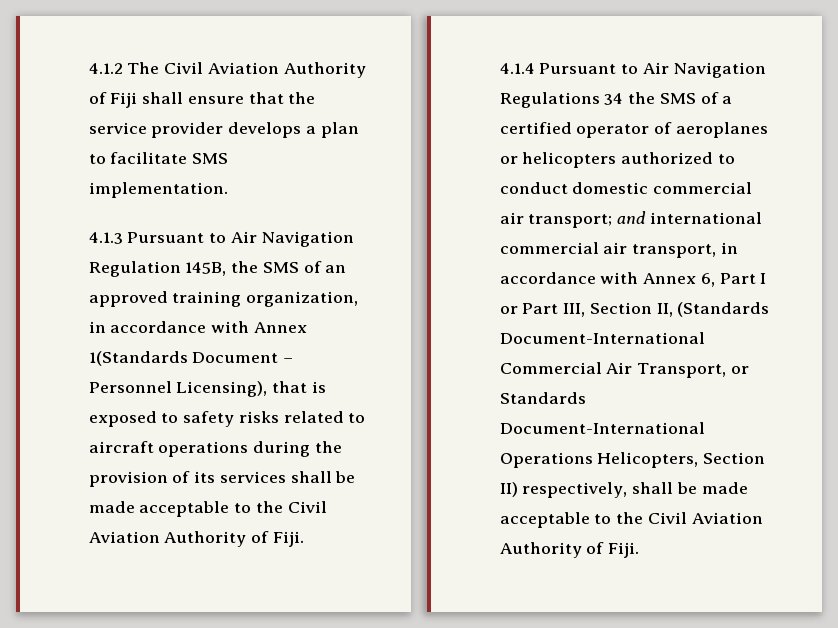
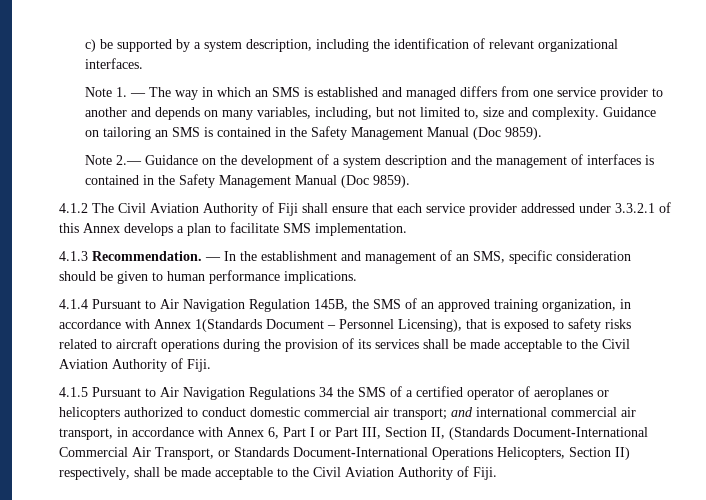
+ c) be supported by a system description, including the identification of relevant organizational interfaces.
+ Note 1. — The way in which an SMS is established and managed differs from one service provider to another and depends on many variables, including, but not limited to, size and complexity. Guidance on tailoring an SMS is contained in the Safety Management Manual (Doc 9859).
+ Note 2.— Guidance on the development of a system description and the management of interfaces is contained in the Safety Management Manual (Doc 9859).
- 4.1.2 The Civil Aviation Authority of Fiji shall ensure that the service provider develops a plan to facilitate SMS implementation.
+ 4.1.2 The Civil Aviation Authority of Fiji shall ensure that each service provider addressed under 3.3.2.1 of this Annex develops a plan to facilitate SMS implementation.
- 4.1.3 Pursuant to Air Navigation Regulation 145B, the SMS of an approved training organization, in accordance with Annex 1(Standards Document – Personnel Licensing), that is exposed to safety risks related to aircraft operations during the provision of its services shall be made acceptable to the Civil Aviation Authority of Fiji.
+ 4.1.3 Recommendation. — In the establishment and management of an SMS, specific consideration should be given to human performance implications.
+ 4.1.4 Pursuant to Air Navigation Regulation 145B, the SMS of an approved training organization, in accordance with Annex 1(Standards Document – Personnel Licensing), that is exposed to safety risks related to aircraft operations during the provision of its services shall be made acceptable to the Civil Aviation Authority of Fiji.
- 4.1.4 Pursuant to Air Navigation Regulations 34 the SMS of a certified operator of aeroplanes or helicopters authorized to conduct domestic commercial air transport;
+ 4.1.5 Pursuant to Air Navigation Regulations 34 the SMS of a certified operator of aeroplanes or helicopters authorized to conduct domestic commercial air transport;

